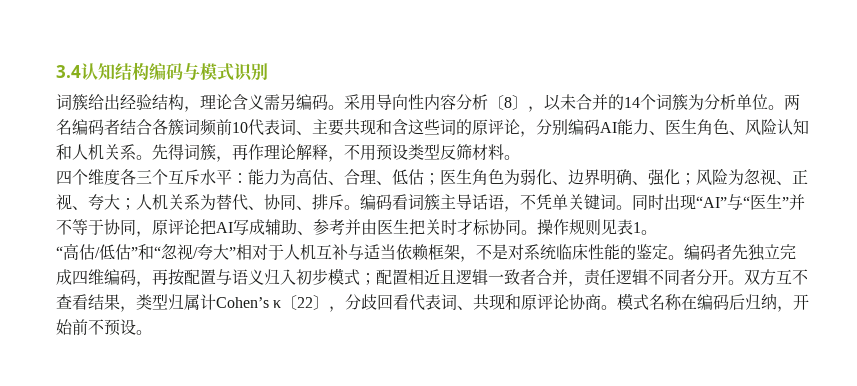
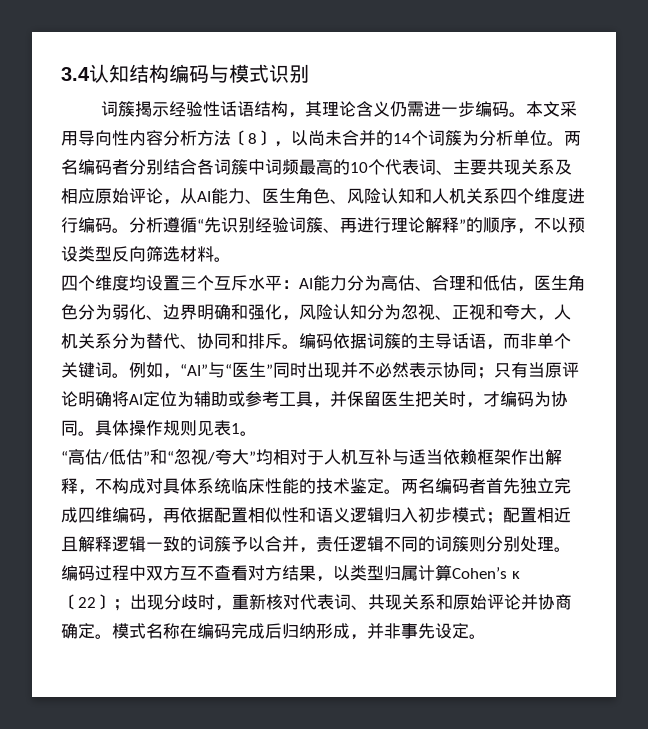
- 词簇给出经验结构，理论含义需另编码。采用导向性内容分析〔8〕，以未合并的14个词簇为分析单位。
+ 词簇揭示经验性话语结构，其理论含义仍需进一步编码。本文采用导向性内容分析方法〔8〕，以尚未合并的14个词簇为分析单位。
- 两名编码者结合各簇词频前10代表词、主要共现和含这些词的原评论，分别编码AI能力、医生角色、风险认知和人机关系。先得词簇，再作理论解释，不用预设类型反筛材料。
+ 两名编码者分别结合各词簇中词频最高的10个代表词、主要共现关系及相应原始评论，从AI能力、医生角色、风险认知和人机关系四个维度进行编码。分析遵循“先识别经验词簇、再进行理论解释”的顺序，不以预设类型反向筛选材料。
- 四个维度各三个互斥水平：能力为高估、合理、低估；医生角色为弱化、边界明确、强化；风险为忽视、正视、夸大；人机关系为替代、协同、排斥。
+ 四个维度均设置三个互斥水平：AI能力分为高估、合理和低估，医生角色分为弱化、边界明确和强化，风险认知分为忽视、正视和夸大，人机关系分为替代、协同和排斥。
- 编码看词簇主导话语，不凭单关键词。同时出现“AI”与“医生”并不等于协同，原评论把AI写成辅助、参考并由医生把关时才标协同。操作规则见表1。
+ 编码依据词簇的主导话语，而非单个关键词。例如，“AI”与“医生”同时出现并不必然表示协同；只有当原评论明确将AI定位为辅助或参考工具，并保留医生把关时，才编码为协同。具体操作规则见表1。
- “高估/低估”和“忽视/夸大”相对于人机互补与适当依赖框架，不是对系统临床性能的鉴定。编码者先独立完成四维编码，再按配置与语义归入初步模式；配置相近且逻辑一致者合并，责任逻辑不同者分开。双方互不查看结果，类型归属计Cohen’s κ〔22〕，分歧回看代表词、共现和原评论协商。模式名称在编码后归纳，开始前不预设。
+ “高估/低估”和“忽视/夸大”均相对于人机互补与适当依赖框架作出解释，不构成对具体系统临床性能的技术鉴定。两名编码者首先独立完成四维编码，再依据配置相似性和语义逻辑归入初步模式；配置相近且解释逻辑一致的词簇予以合并，责任逻辑不同的词簇则分别处理。编码过程中双方互不查看对方结果，以类型归属计算Cohen’s κ〔22〕；出现分歧时，重新核对代表词、共现关系和原始评论并协商确定。模式名称在编码完成后归纳形成，并非事先设定。

